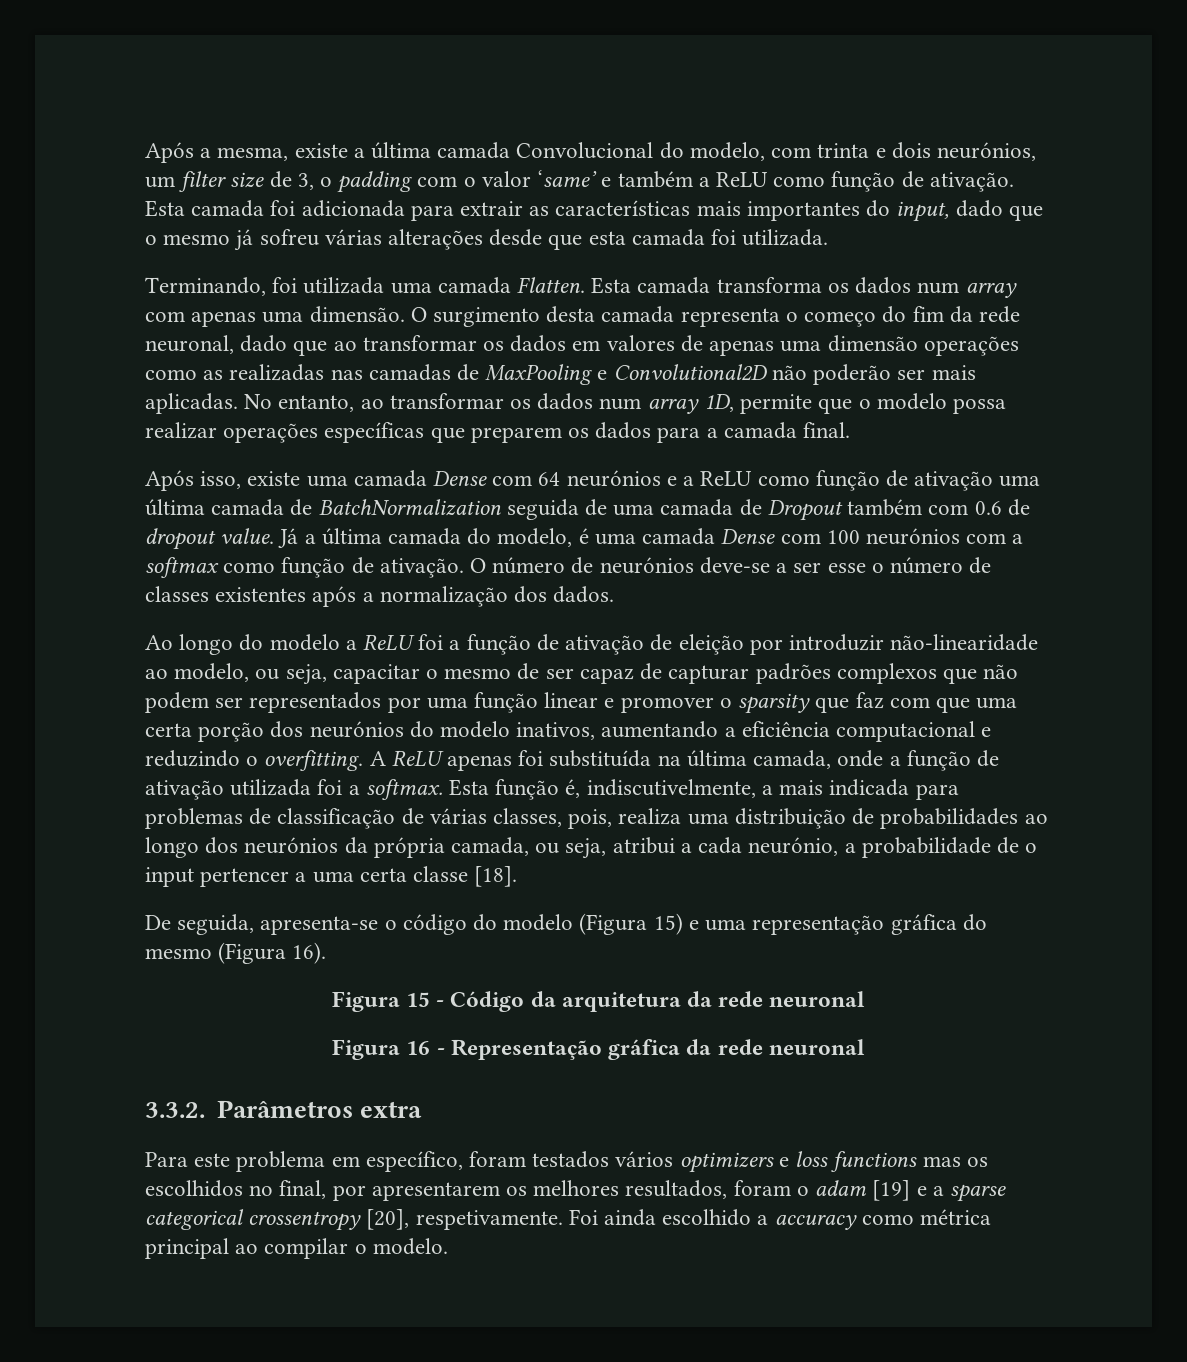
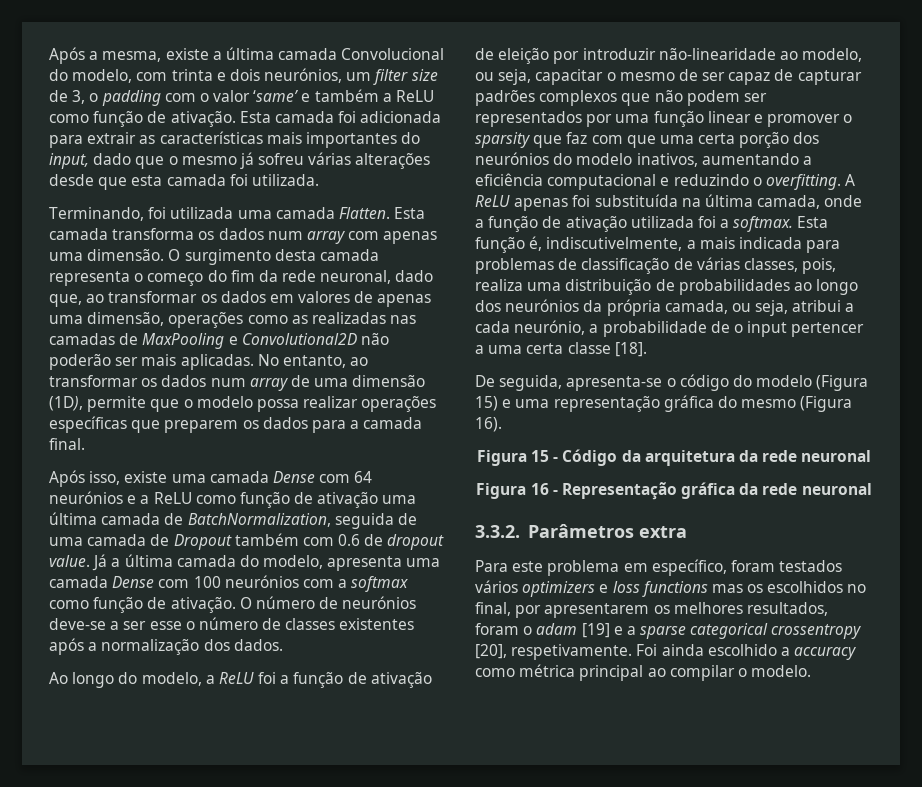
- O surgimento desta camada representa o começo do fim da rede neuronal, dado que ao transformar os dados em valores de apenas uma dimensão operações como as realizadas nas camadas de MaxPooling e Convolutional2D não poderão ser mais aplicadas.
+ O surgimento desta camada representa o começo do fim da rede neuronal, dado que, ao transformar os dados em valores de apenas uma dimensão, operações como as realizadas nas camadas de MaxPooling e Convolutional2D não poderão ser mais aplicadas.
- No entanto, ao transformar os dados num array 1D, permite que o modelo possa realizar operações específicas que preparem os dados para a camada final.
+ No entanto, ao transformar os dados num array de uma dimensão (1D), permite que o modelo possa realizar operações específicas que preparem os dados para a camada final.
- Após isso, existe uma camada Dense com 64 neurónios e a ReLU como função de ativação uma última camada de BatchNormalization seguida de uma camada de Dropout também com 0.6 de dropout value.
+ Após isso, existe uma camada Dense com 64 neurónios e a ReLU como função de ativação uma última camada de BatchNormalization, seguida de uma camada de Dropout também com 0.6 de dropout value.
- Já a última camada do modelo, é uma camada Dense com 100 neurónios com a softmax como função de ativação.
+ Já a última camada do modelo, apresenta uma camada Dense com 100 neurónios com a softmax como função de ativação.
- Ao longo do modelo a ReLU foi a função de ativação de eleição por introduzir não-linearidade ao modelo, ou seja, capacitar o mesmo de ser capaz de capturar padrões complexos que não podem ser representados por uma função linear e promover o sparsity que faz com que uma certa porção dos neurónios do modelo inativos, aumentando a eficiência computacional e reduzindo o overfitting.
+ Ao longo do modelo, a ReLU foi a função de ativação de eleição por introduzir não-linearidade ao modelo, ou seja, capacitar o mesmo de ser capaz de capturar padrões complexos que não podem ser representados por uma função linear e promover o sparsity que faz com que uma certa porção dos neurónios do modelo inativos, aumentando a eficiência computacional e reduzindo o overfitting.

